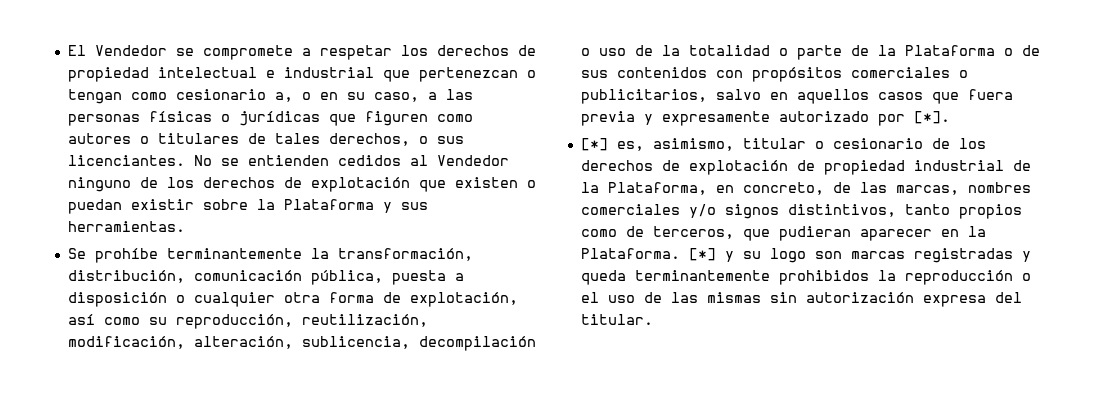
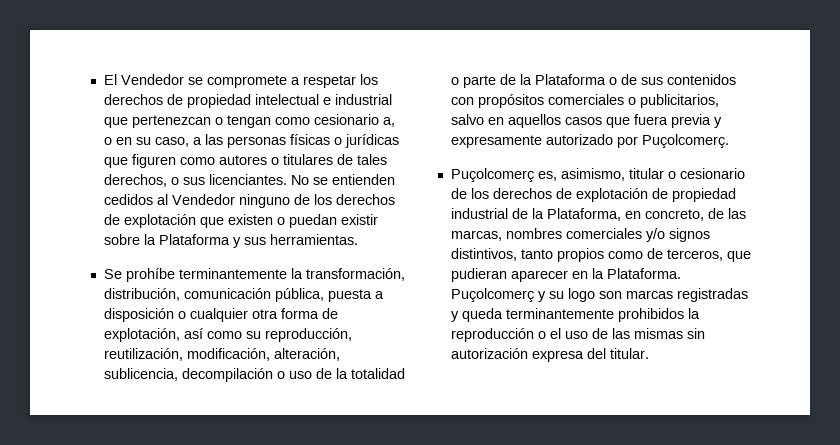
- Se prohíbe terminantemente la transformación, distribución, comunicación pública, puesta a disposición o cualquier otra forma de explotación, así como su reproducción, reutilización, modificación, alteración, sublicencia, decompilación o uso de la totalidad o parte de la Plataforma o de sus contenidos con propósitos comerciales o publicitarios, salvo en aquellos casos que fuera previa y expresamente autorizado por [*].
- [*] es, asimismo, titular o cesionario de los derechos de explotación de propiedad industrial de la Plataforma, en concreto, de las marcas, nombres comerciales y/o signos distintivos, tanto propios como de terceros, que pudieran aparecer en la Plataforma.
+ Se prohíbe terminantemente la transformación, distribución, comunicación pública, puesta a disposición o cualquier otra forma de explotación, así como su reproducción, reutilización, modificación, alteración, sublicencia, decompilación o uso de la totalidad o parte de la Plataforma o de sus contenidos con propósitos comerciales o publicitarios, salvo en aquellos casos que fuera previa y expresamente autorizado por Puçolcomerç.
+ Puçolcomerç es, asimismo, titular o cesionario de los derechos de explotación de propiedad industrial de la Plataforma, en concreto, de las marcas, nombres comerciales y/o signos distintivos, tanto propios como de terceros, que pudieran aparecer en la Plataforma.
- [*] y su logo son marcas registradas y queda terminantemente prohibidos la reproducción o el uso de las mismas sin autorización expresa del titular.
+ Puçolcomerç y su logo son marcas registradas y queda terminantemente prohibidos la reproducción o el uso de las mismas sin autorización expresa del titular.

